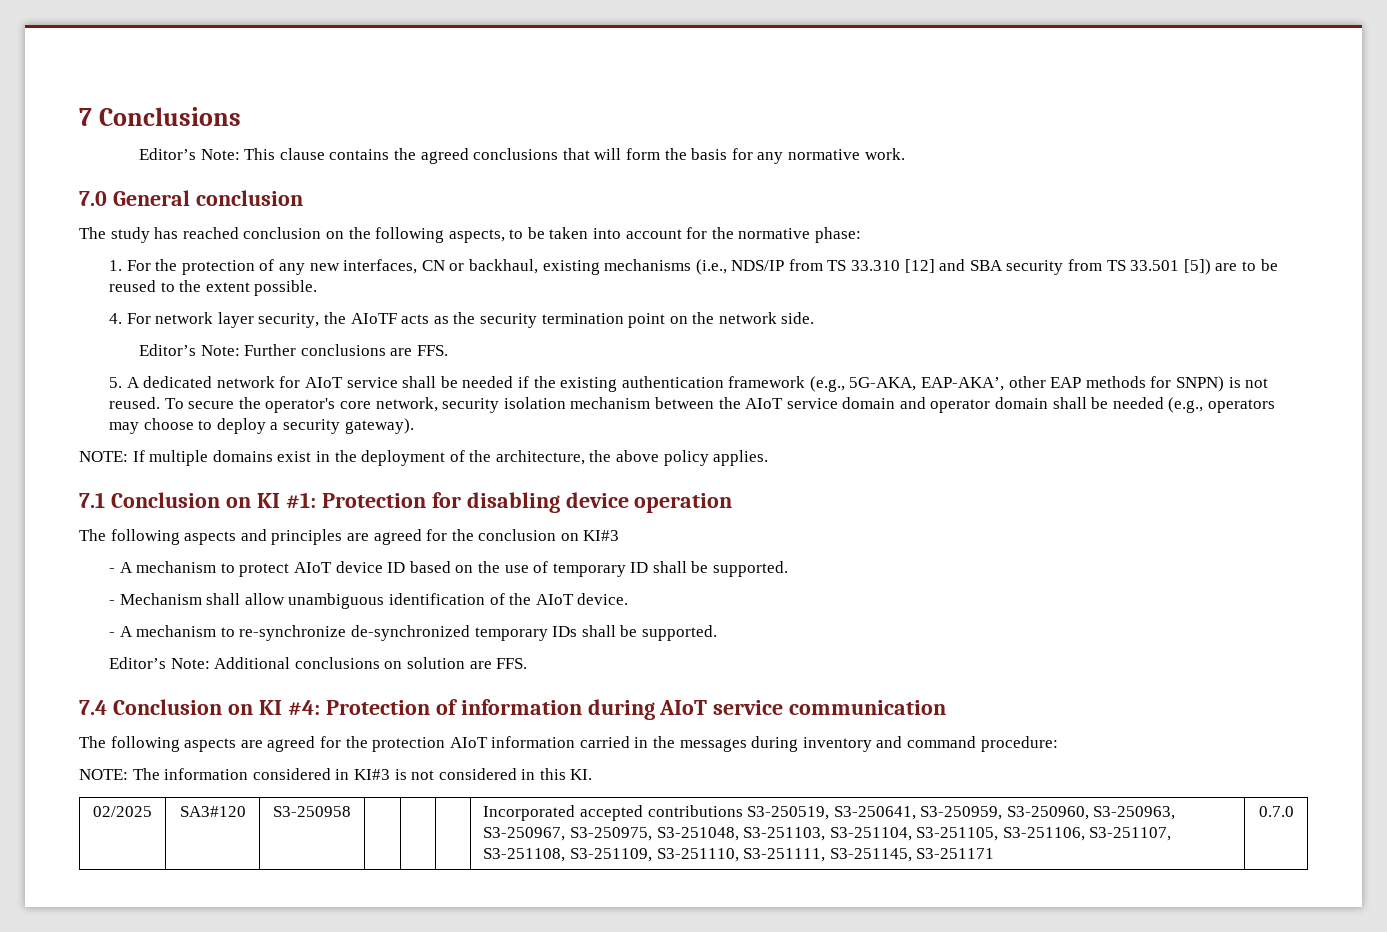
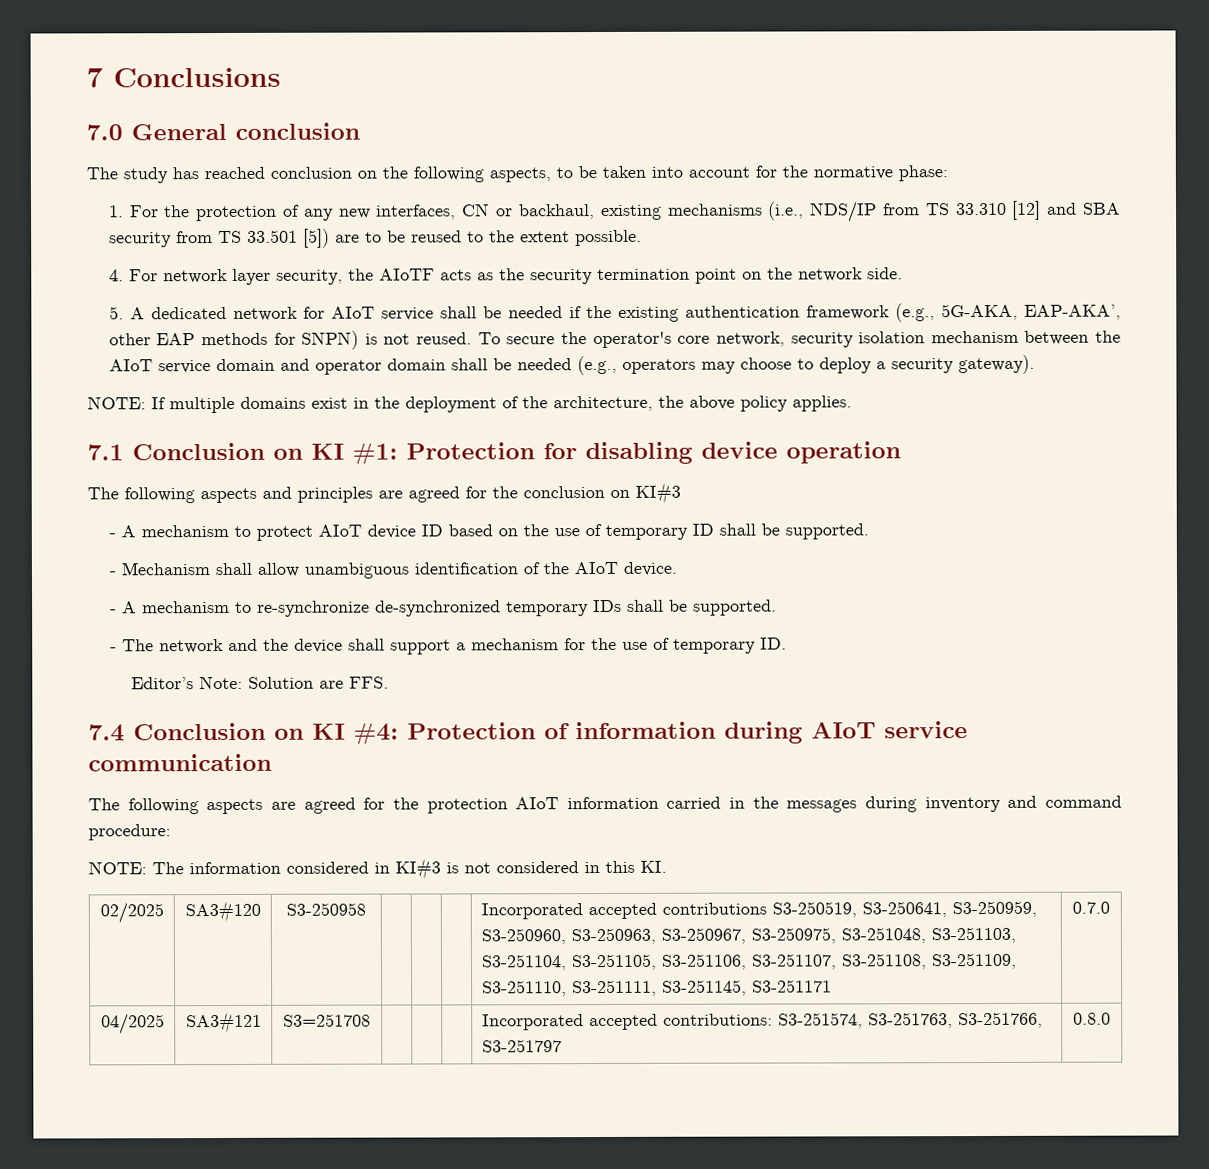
- Editor’s Note: This clause contains the agreed conclusions that will form the basis for any normative work.
- Editor’s Note: Further conclusions are FFS.
- Editor’s Note: Additional conclusions on solution are FFS.
+ - The network and the device shall support a mechanism for the use of temporary ID.
+ Editor’s Note: Solution are FFS.
+ 04/2025 | SA3#121 | S3=251708 | | | | Incorporated accepted contributions: S3-251574, S3-251763, S3-251766, S3-251797 | 0.8.0

